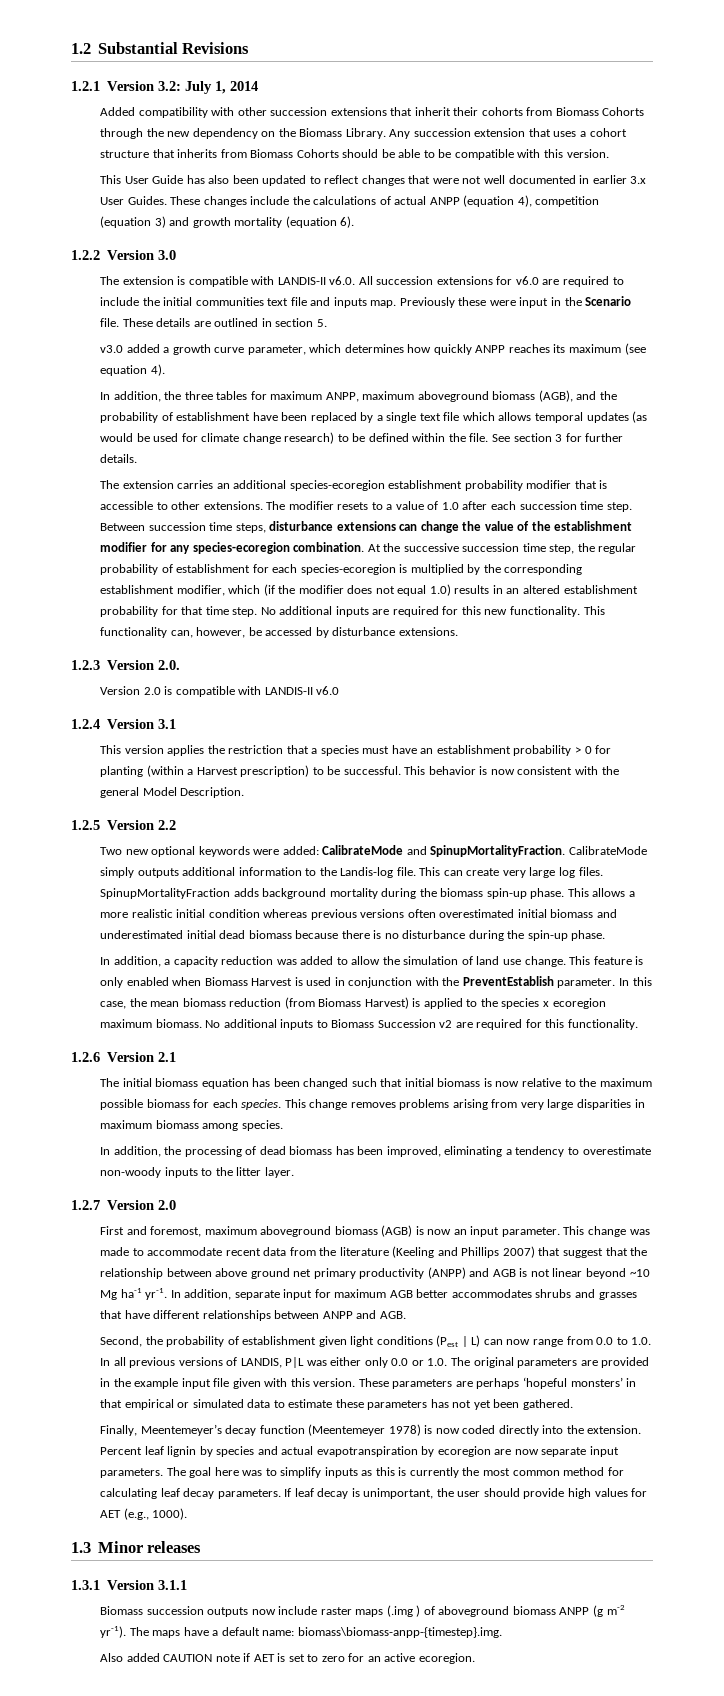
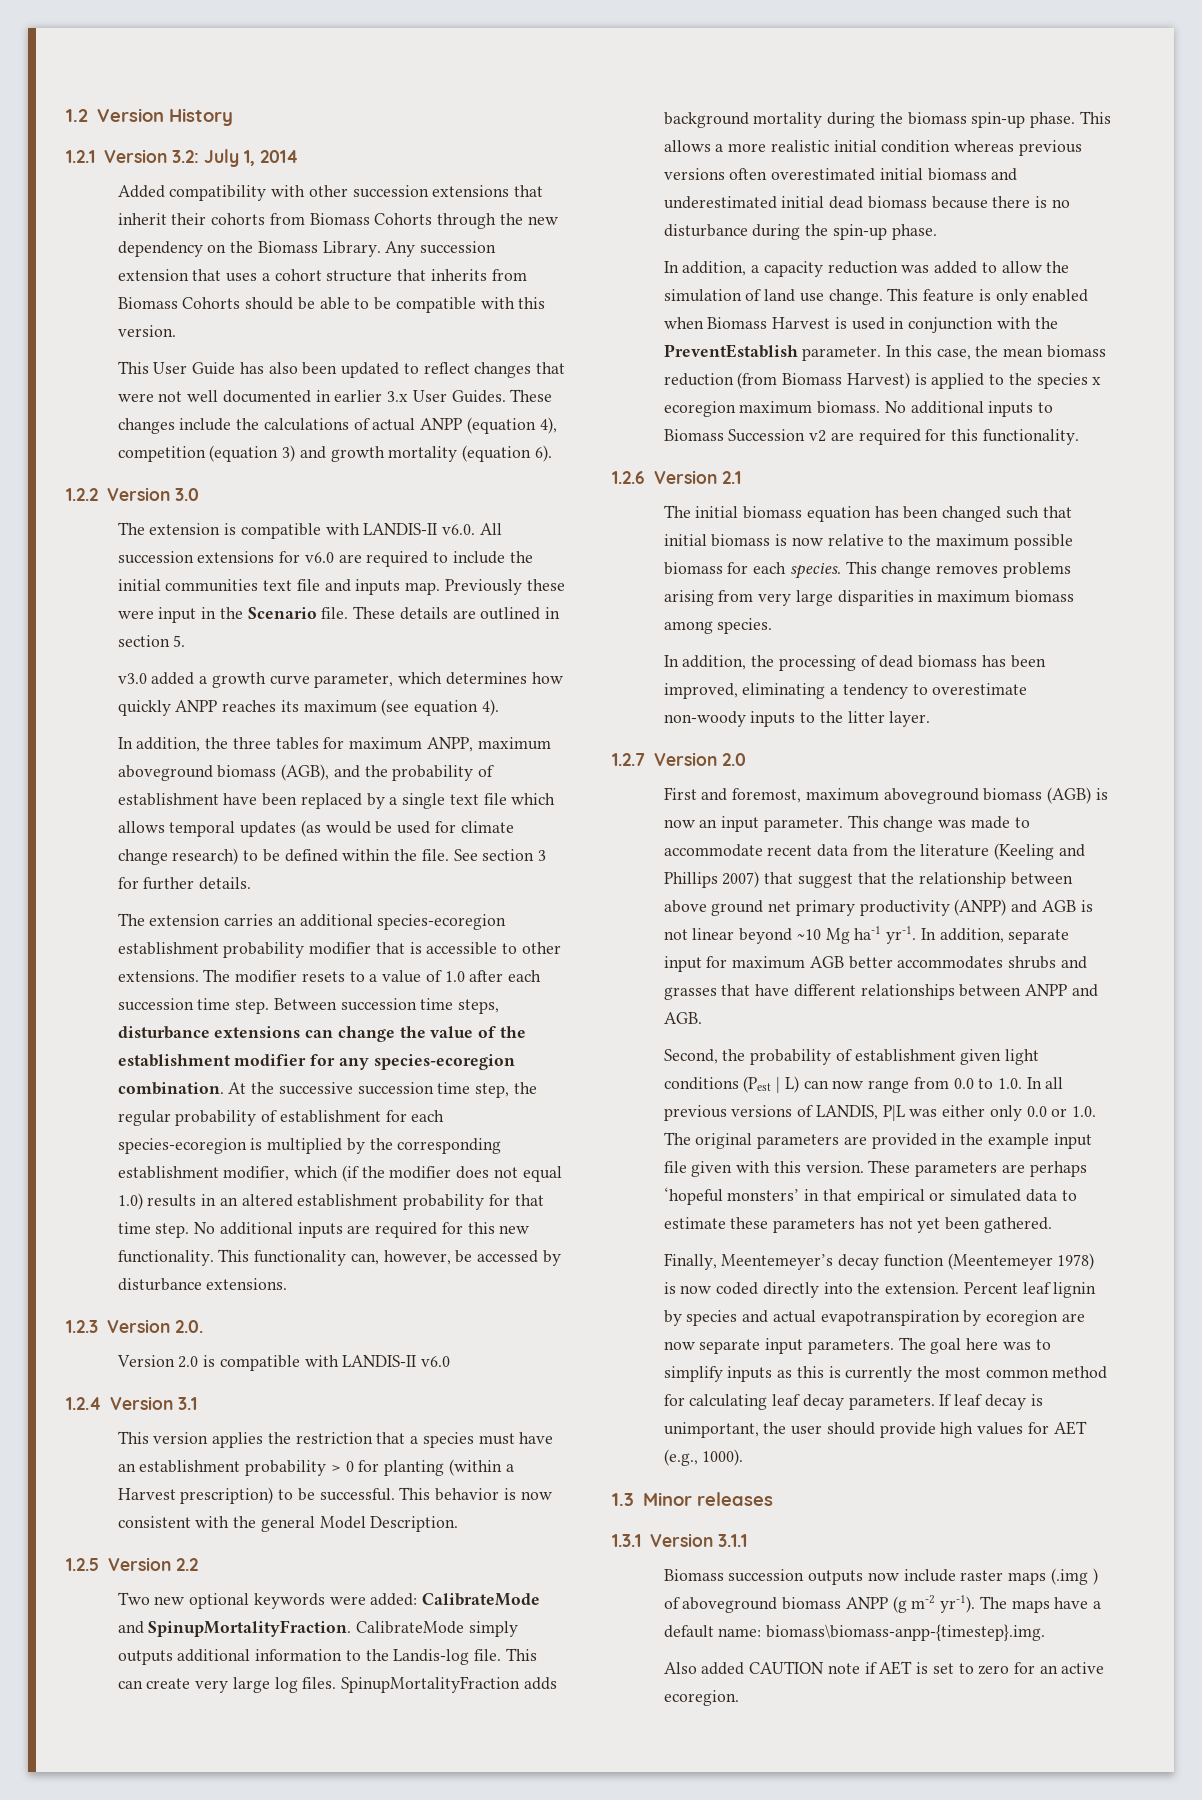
- 1.2 Substantial Revisions
+ 1.2 Version History

